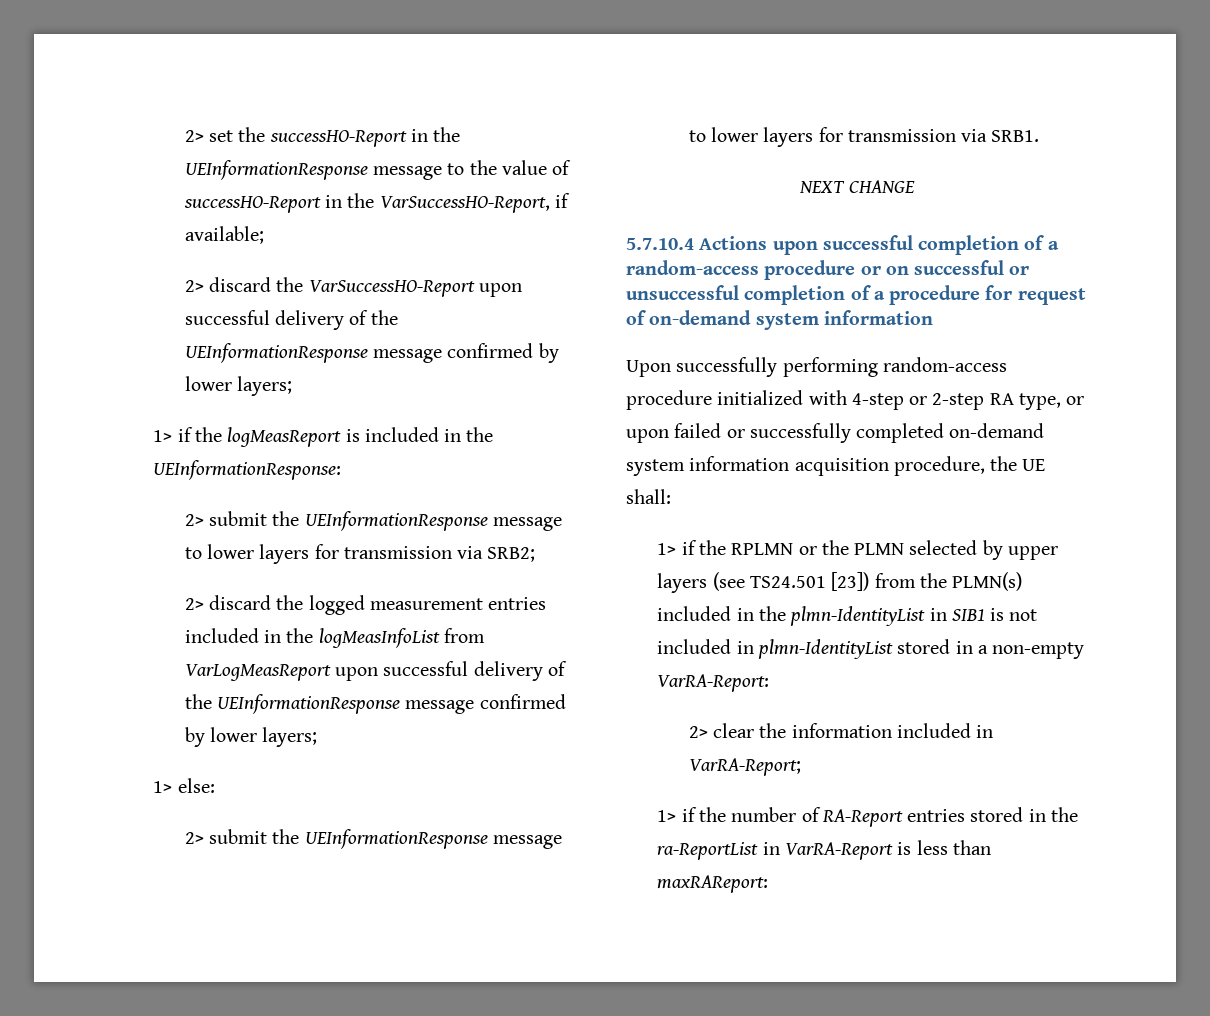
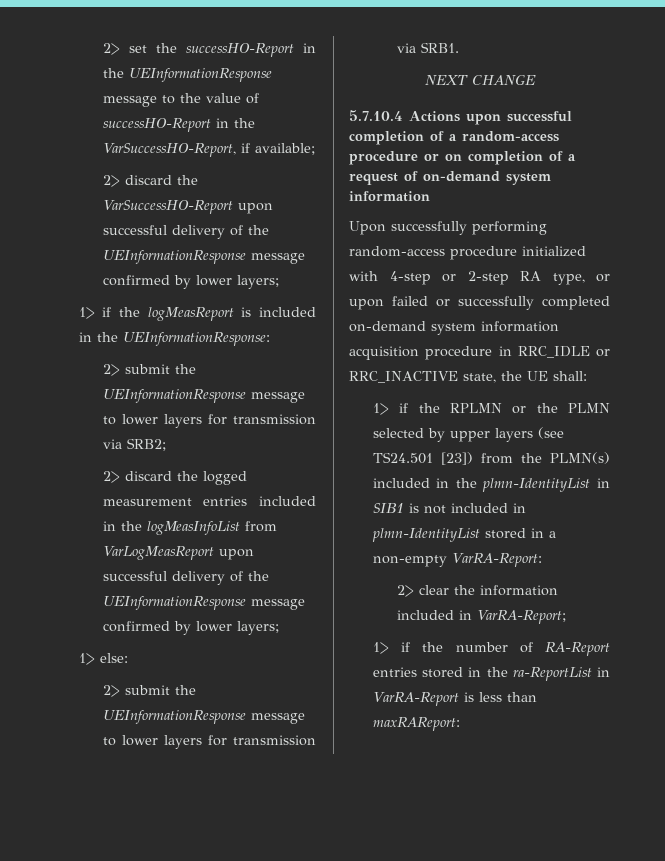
- 5.7.10.4 Actions upon successful completion of a random-access procedure or on successful or unsuccessful completion of a procedure for request of on-demand system information
+ 5.7.10.4 Actions upon successful completion of a random-access procedure or on completion of a request of on-demand system information
- Upon successfully performing random-access procedure initialized with 4-step or 2-step RA type, or upon failed or successfully completed on-demand system information acquisition procedure, the UE shall:
+ Upon successfully performing random-access procedure initialized with 4-step or 2-step RA type, or upon failed or successfully completed on-demand system information acquisition procedure in RRC_IDLE or RRC_INACTIVE state, the UE shall:

